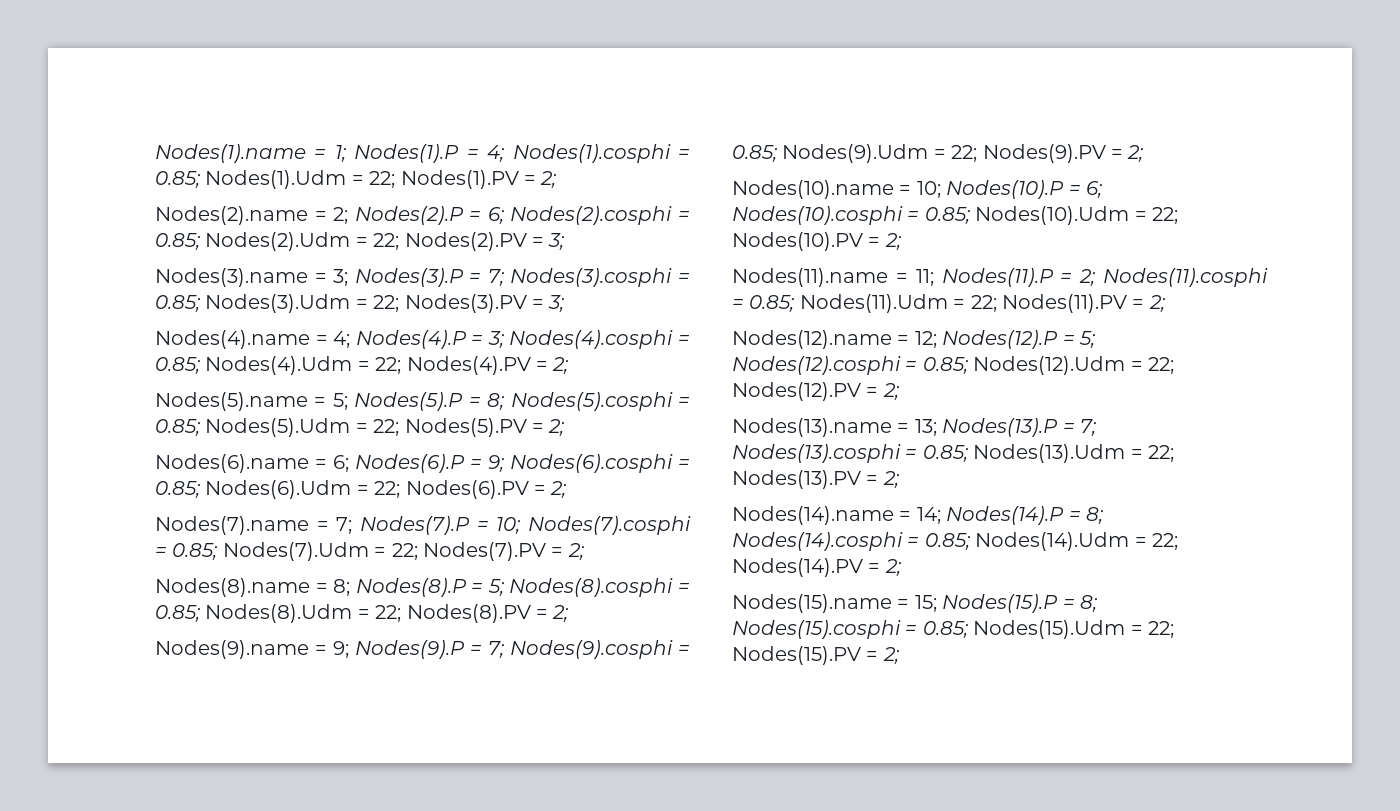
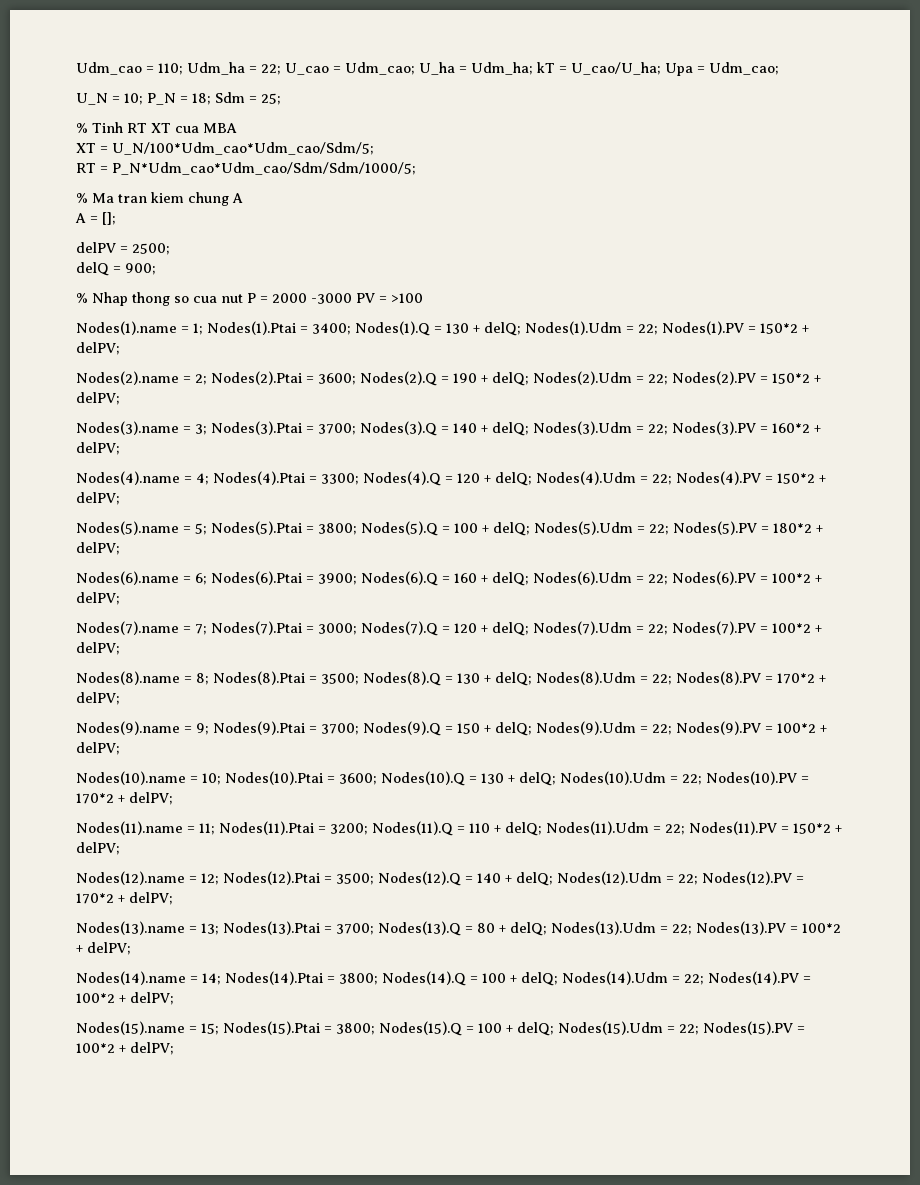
- Nodes(1).name = 1; Nodes(1).P = 4; Nodes(1).cosphi = 0.85; Nodes(1).Udm = 22; Nodes(1).PV = 2;
+ Udm_cao = 110; Udm_ha = 22; U_cao = Udm_cao; U_ha = Udm_ha; kT = U_cao/U_ha; Upa = Udm_cao;
+ U_N = 10; P_N = 18; Sdm = 25;
+ % Tinh RT XT cua MBA
+ XT = U_N/100*Udm_cao*Udm_cao/Sdm/5;
+ RT = P_N*Udm_cao*Udm_cao/Sdm/Sdm/1000/5;
+ % Ma tran kiem chung A
+ A = [];
+ delPV = 2500;
+ delQ = 900;
+ % Nhap thong so cua nut P = 2000 -3000 PV = >100
+ Nodes(1).name = 1; Nodes(1).Ptai = 3400; Nodes(1).Q = 130 + delQ; Nodes(1).Udm = 22; Nodes(1).PV = 150*2 + delPV;
- Nodes(2).name = 2; Nodes(2).P = 6; Nodes(2).cosphi = 0.85; Nodes(2).Udm = 22; Nodes(2).PV = 3;
+ Nodes(2).name = 2; Nodes(2).Ptai = 3600; Nodes(2).Q = 190 + delQ; Nodes(2).Udm = 22; Nodes(2).PV = 150*2 + delPV;
- Nodes(3).name = 3; Nodes(3).P = 7; Nodes(3).cosphi = 0.85; Nodes(3).Udm = 22; Nodes(3).PV = 3;
+ Nodes(3).name = 3; Nodes(3).Ptai = 3700; Nodes(3).Q = 140 + delQ; Nodes(3).Udm = 22; Nodes(3).PV = 160*2 + delPV;
- Nodes(4).name = 4; Nodes(4).P = 3; Nodes(4).cosphi = 0.85; Nodes(4).Udm = 22; Nodes(4).PV = 2;
+ Nodes(4).name = 4; Nodes(4).Ptai = 3300; Nodes(4).Q = 120 + delQ; Nodes(4).Udm = 22; Nodes(4).PV = 150*2 + delPV;
- Nodes(5).name = 5; Nodes(5).P = 8; Nodes(5).cosphi = 0.85; Nodes(5).Udm = 22; Nodes(5).PV = 2;
+ Nodes(5).name = 5; Nodes(5).Ptai = 3800; Nodes(5).Q = 100 + delQ; Nodes(5).Udm = 22; Nodes(5).PV = 180*2 + delPV;
- Nodes(6).name = 6; Nodes(6).P = 9; Nodes(6).cosphi = 0.85; Nodes(6).Udm = 22; Nodes(6).PV = 2;
+ Nodes(6).name = 6; Nodes(6).Ptai = 3900; Nodes(6).Q = 160 + delQ; Nodes(6).Udm = 22; Nodes(6).PV = 100*2 + delPV;
- Nodes(7).name = 7; Nodes(7).P = 10; Nodes(7).cosphi = 0.85; Nodes(7).Udm = 22; Nodes(7).PV = 2;
+ Nodes(7).name = 7; Nodes(7).Ptai = 3000; Nodes(7).Q = 120 + delQ; Nodes(7).Udm = 22; Nodes(7).PV = 100*2 + delPV;
- Nodes(8).name = 8; Nodes(8).P = 5; Nodes(8).cosphi = 0.85; Nodes(8).Udm = 22; Nodes(8).PV = 2;
+ Nodes(8).name = 8; Nodes(8).Ptai = 3500; Nodes(8).Q = 130 + delQ; Nodes(8).Udm = 22; Nodes(8).PV = 170*2 + delPV;
- Nodes(9).name = 9; Nodes(9).P = 7; Nodes(9).cosphi = 0.85; Nodes(9).Udm = 22; Nodes(9).PV = 2;
+ Nodes(9).name = 9; Nodes(9).Ptai = 3700; Nodes(9).Q = 150 + delQ; Nodes(9).Udm = 22; Nodes(9).PV = 100*2 + delPV;
- Nodes(10).name = 10; Nodes(10).P = 6; Nodes(10).cosphi = 0.85; Nodes(10).Udm = 22; Nodes(10).PV = 2;
+ Nodes(10).name = 10; Nodes(10).Ptai = 3600; Nodes(10).Q = 130 + delQ; Nodes(10).Udm = 22; Nodes(10).PV = 170*2 + delPV;
- Nodes(11).name = 11; Nodes(11).P = 2; Nodes(11).cosphi = 0.85; Nodes(11).Udm = 22; Nodes(11).PV = 2;
+ Nodes(11).name = 11; Nodes(11).Ptai = 3200; Nodes(11).Q = 110 + delQ; Nodes(11).Udm = 22; Nodes(11).PV = 150*2 + delPV;
- Nodes(12).name = 12; Nodes(12).P = 5; Nodes(12).cosphi = 0.85; Nodes(12).Udm = 22; Nodes(12).PV = 2;
+ Nodes(12).name = 12; Nodes(12).Ptai = 3500; Nodes(12).Q = 140 + delQ; Nodes(12).Udm = 22; Nodes(12).PV = 170*2 + delPV;
- Nodes(13).name = 13; Nodes(13).P = 7; Nodes(13).cosphi = 0.85; Nodes(13).Udm = 22; Nodes(13).PV = 2;
+ Nodes(13).name = 13; Nodes(13).Ptai = 3700; Nodes(13).Q = 80 + delQ; Nodes(13).Udm = 22; Nodes(13).PV = 100*2 + delPV;
- Nodes(14).name = 14; Nodes(14).P = 8; Nodes(14).cosphi = 0.85; Nodes(14).Udm = 22; Nodes(14).PV = 2;
+ Nodes(14).name = 14; Nodes(14).Ptai = 3800; Nodes(14).Q = 100 + delQ; Nodes(14).Udm = 22; Nodes(14).PV = 100*2 + delPV;
- Nodes(15).name = 15; Nodes(15).P = 8; Nodes(15).cosphi = 0.85; Nodes(15).Udm = 22; Nodes(15).PV = 2;
+ Nodes(15).name = 15; Nodes(15).Ptai = 3800; Nodes(15).Q = 100 + delQ; Nodes(15).Udm = 22; Nodes(15).PV = 100*2 + delPV;

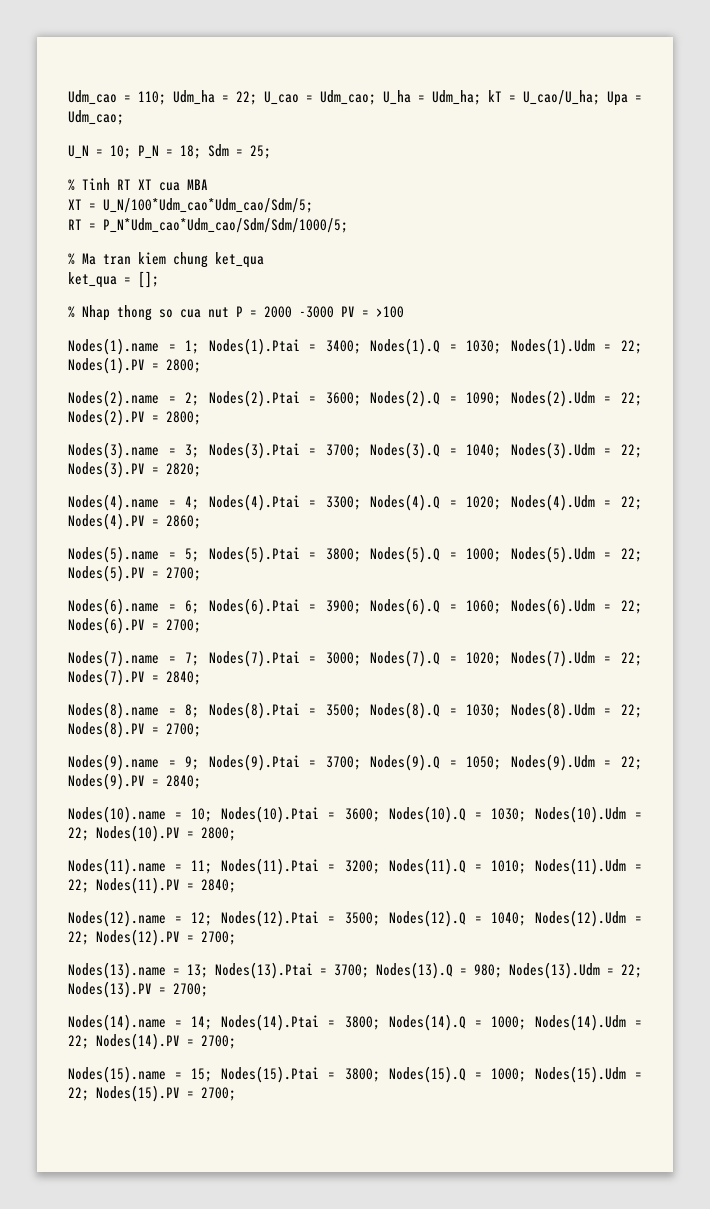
- % Ma tran kiem chung A
- A = [];
+ % Ma tran kiem chung ket_qua
+ ket_qua = [];
- delPV = 2500;
- delQ = 900;
- Nodes(1).name = 1; Nodes(1).Ptai = 3400; Nodes(1).Q = 130 + delQ; Nodes(1).Udm = 22; Nodes(1).PV = 150*2 + delPV;
+ Nodes(1).name = 1; Nodes(1).Ptai = 3400; Nodes(1).Q = 1030; Nodes(1).Udm = 22; Nodes(1).PV = 2800;
- Nodes(2).name = 2; Nodes(2).Ptai = 3600; Nodes(2).Q = 190 + delQ; Nodes(2).Udm = 22; Nodes(2).PV = 150*2 + delPV;
+ Nodes(2).name = 2; Nodes(2).Ptai = 3600; Nodes(2).Q = 1090; Nodes(2).Udm = 22; Nodes(2).PV = 2800;
- Nodes(3).name = 3; Nodes(3).Ptai = 3700; Nodes(3).Q = 140 + delQ; Nodes(3).Udm = 22; Nodes(3).PV = 160*2 + delPV;
+ Nodes(3).name = 3; Nodes(3).Ptai = 3700; Nodes(3).Q = 1040; Nodes(3).Udm = 22; Nodes(3).PV = 2820;
- Nodes(4).name = 4; Nodes(4).Ptai = 3300; Nodes(4).Q = 120 + delQ; Nodes(4).Udm = 22; Nodes(4).PV = 150*2 + delPV;
+ Nodes(4).name = 4; Nodes(4).Ptai = 3300; Nodes(4).Q = 1020; Nodes(4).Udm = 22; Nodes(4).PV = 2860;
- Nodes(5).name = 5; Nodes(5).Ptai = 3800; Nodes(5).Q = 100 + delQ; Nodes(5).Udm = 22; Nodes(5).PV = 180*2 + delPV;
+ Nodes(5).name = 5; Nodes(5).Ptai = 3800; Nodes(5).Q = 1000; Nodes(5).Udm = 22; Nodes(5).PV = 2700;
- Nodes(6).name = 6; Nodes(6).Ptai = 3900; Nodes(6).Q = 160 + delQ; Nodes(6).Udm = 22; Nodes(6).PV = 100*2 + delPV;
+ Nodes(6).name = 6; Nodes(6).Ptai = 3900; Nodes(6).Q = 1060; Nodes(6).Udm = 22; Nodes(6).PV = 2700;
- Nodes(7).name = 7; Nodes(7).Ptai = 3000; Nodes(7).Q = 120 + delQ; Nodes(7).Udm = 22; Nodes(7).PV = 100*2 + delPV;
+ Nodes(7).name = 7; Nodes(7).Ptai = 3000; Nodes(7).Q = 1020; Nodes(7).Udm = 22; Nodes(7).PV = 2840;
- Nodes(8).name = 8; Nodes(8).Ptai = 3500; Nodes(8).Q = 130 + delQ; Nodes(8).Udm = 22; Nodes(8).PV = 170*2 + delPV;
+ Nodes(8).name = 8; Nodes(8).Ptai = 3500; Nodes(8).Q = 1030; Nodes(8).Udm = 22; Nodes(8).PV = 2700;
- Nodes(9).name = 9; Nodes(9).Ptai = 3700; Nodes(9).Q = 150 + delQ; Nodes(9).Udm = 22; Nodes(9).PV = 100*2 + delPV;
+ Nodes(9).name = 9; Nodes(9).Ptai = 3700; Nodes(9).Q = 1050; Nodes(9).Udm = 22; Nodes(9).PV = 2840;
- Nodes(10).name = 10; Nodes(10).Ptai = 3600; Nodes(10).Q = 130 + delQ; Nodes(10).Udm = 22; Nodes(10).PV = 170*2 + delPV;
+ Nodes(10).name = 10; Nodes(10).Ptai = 3600; Nodes(10).Q = 1030; Nodes(10).Udm = 22; Nodes(10).PV = 2800;
- Nodes(11).name = 11; Nodes(11).Ptai = 3200; Nodes(11).Q = 110 + delQ; Nodes(11).Udm = 22; Nodes(11).PV = 150*2 + delPV;
+ Nodes(11).name = 11; Nodes(11).Ptai = 3200; Nodes(11).Q = 1010; Nodes(11).Udm = 22; Nodes(11).PV = 2840;
- Nodes(12).name = 12; Nodes(12).Ptai = 3500; Nodes(12).Q = 140 + delQ; Nodes(12).Udm = 22; Nodes(12).PV = 170*2 + delPV;
+ Nodes(12).name = 12; Nodes(12).Ptai = 3500; Nodes(12).Q = 1040; Nodes(12).Udm = 22; Nodes(12).PV = 2700;
- Nodes(13).name = 13; Nodes(13).Ptai = 3700; Nodes(13).Q = 80 + delQ; Nodes(13).Udm = 22; Nodes(13).PV = 100*2 + delPV;
+ Nodes(13).name = 13; Nodes(13).Ptai = 3700; Nodes(13).Q = 980; Nodes(13).Udm = 22; Nodes(13).PV = 2700;
- Nodes(14).name = 14; Nodes(14).Ptai = 3800; Nodes(14).Q = 100 + delQ; Nodes(14).Udm = 22; Nodes(14).PV = 100*2 + delPV;
+ Nodes(14).name = 14; Nodes(14).Ptai = 3800; Nodes(14).Q = 1000; Nodes(14).Udm = 22; Nodes(14).PV = 2700;
- Nodes(15).name = 15; Nodes(15).Ptai = 3800; Nodes(15).Q = 100 + delQ; Nodes(15).Udm = 22; Nodes(15).PV = 100*2 + delPV;
+ Nodes(15).name = 15; Nodes(15).Ptai = 3800; Nodes(15).Q = 1000; Nodes(15).Udm = 22; Nodes(15).PV = 2700;

